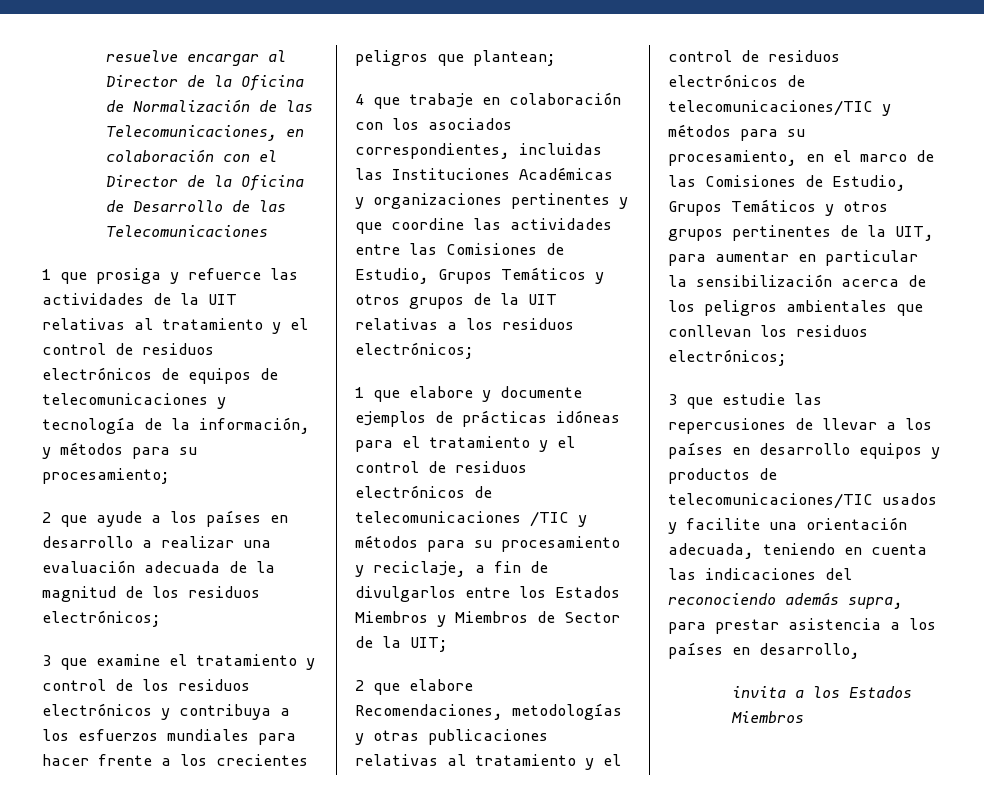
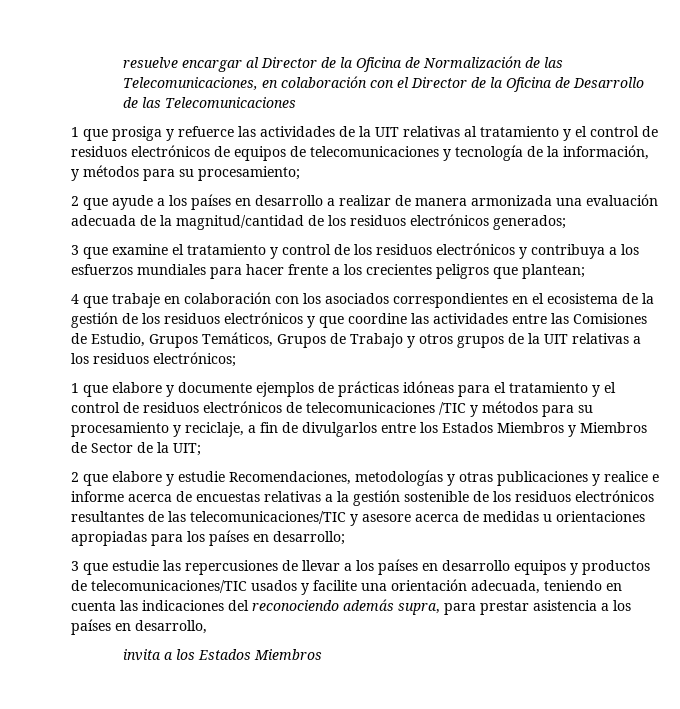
- 2 que ayude a los países en desarrollo a realizar una evaluación adecuada de la magnitud de los residuos electrónicos;
+ 2 que ayude a los países en desarrollo a realizar de manera armonizada una evaluación adecuada de la magnitud/cantidad de los residuos electrónicos generados;
- 4 que trabaje en colaboración con los asociados correspondientes, incluidas las Instituciones Académicas y organizaciones pertinentes y que coordine las actividades entre las Comisiones de Estudio, Grupos Temáticos y otros grupos de la UIT relativas a los residuos electrónicos;
+ 4 que trabaje en colaboración con los asociados correspondientes en el ecosistema de la gestión de los residuos electrónicos y que coordine las actividades entre las Comisiones de Estudio, Grupos Temáticos, Grupos de Trabajo y otros grupos de la UIT relativas a los residuos electrónicos;
- 2 que elabore Recomendaciones, metodologías y otras publicaciones relativas al tratamiento y el control de residuos electrónicos de telecomunicaciones/TIC y métodos para su procesamiento, en el marco de las Comisiones de Estudio, Grupos Temáticos y otros grupos pertinentes de la UIT, para aumentar en particular la sensibilización acerca de los peligros ambientales que conllevan los residuos electrónicos;
+ 2 que elabore y estudie Recomendaciones, metodologías y otras publicaciones y realice e informe acerca de encuestas relativas a la gestión sostenible de los residuos electrónicos resultantes de las telecomunicaciones/TIC y asesore acerca de medidas u orientaciones apropiadas para los países en desarrollo;

